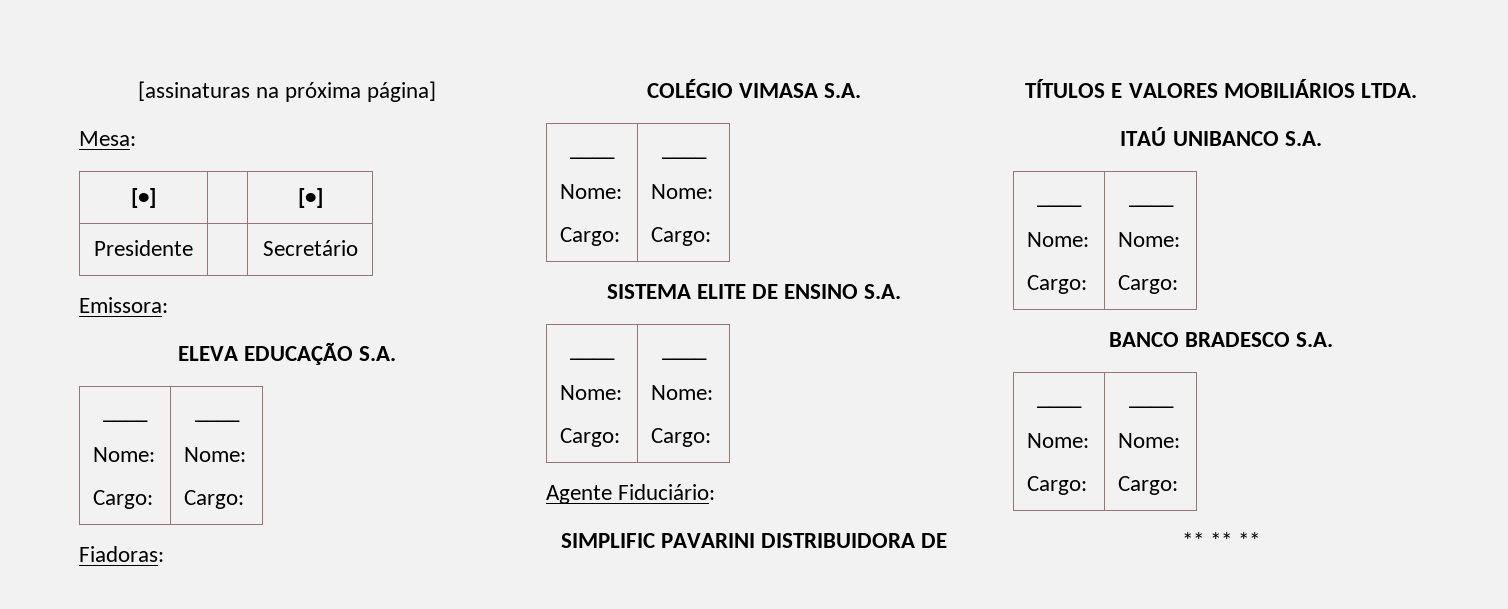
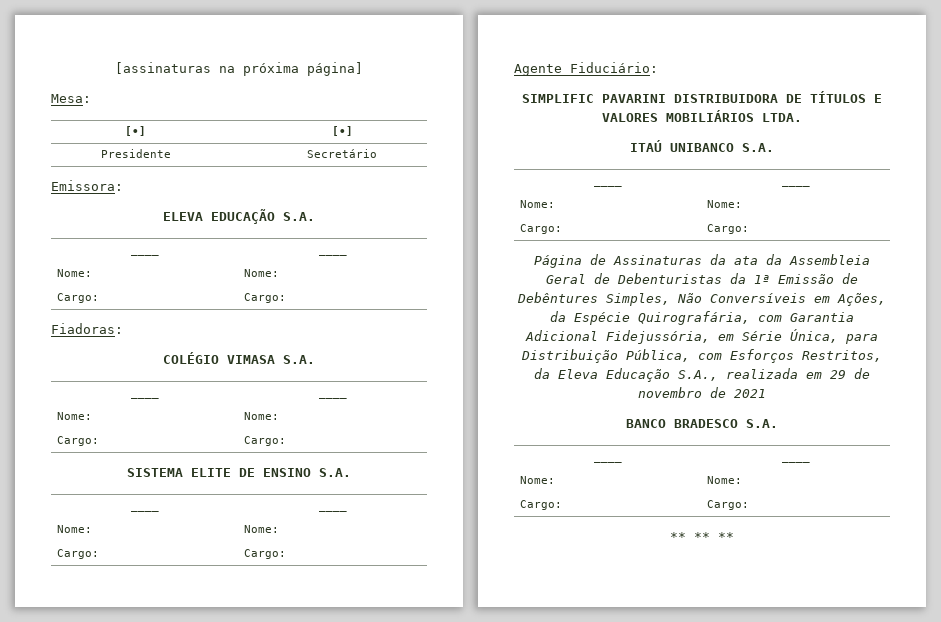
+ Página de Assinaturas da ata da Assembleia Geral de Debenturistas da 1ª Emissão de Debêntures Simples, Não Conversíveis em Ações, da Espécie Quirografária, com Garantia Adicional Fidejussória, em Série Única, para Distribuição Pública, com Esforços Restritos, da Eleva Educação S.A., realizada em 29 de novembro de 2021

